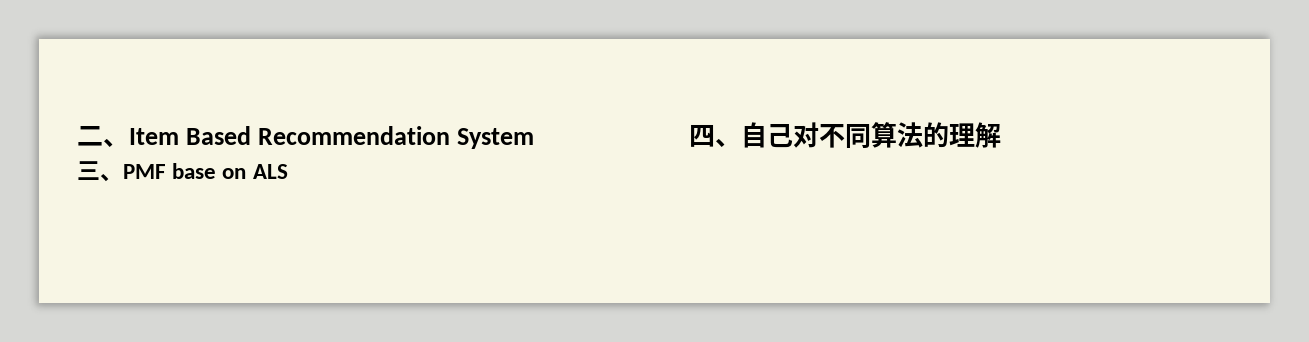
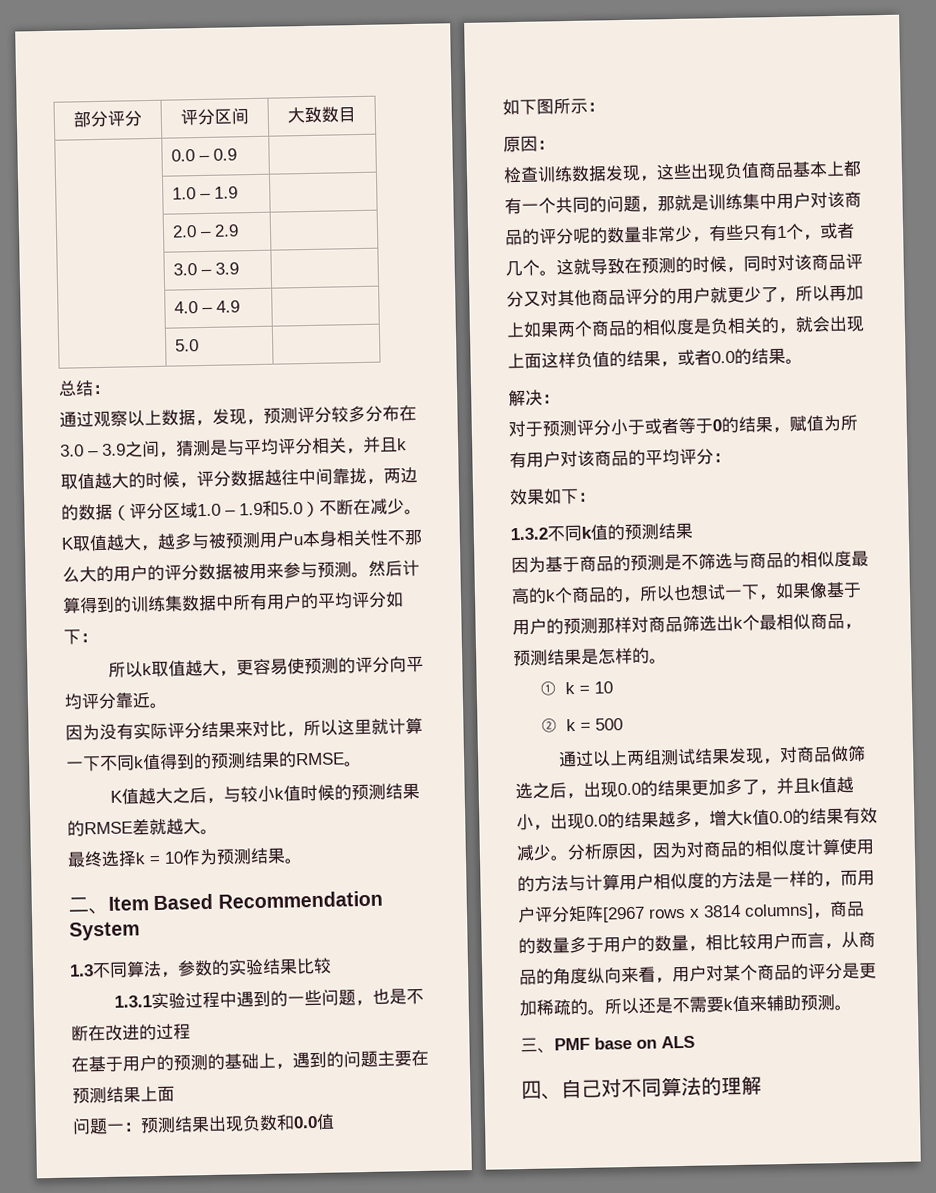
+ 部分评分 | 评分区间 | 大致数目
+ | 0.0 – 0.9 |
+ | 1.0 – 1.9 |
+ | 2.0 – 2.9 |
+ | 3.0 – 3.9 |
+ | 4.0 – 4.9 |
+ | 5.0 |
+ 总结：
+ 通过观察以上数据，发现，预测评分较多分布在3.0 – 3.9之间，猜测是与平均评分相关，并且k取值越大的时候，评分数据越往中间靠拢，两边的数据（评分区域1.0 – 1.9和5.0）不断在减少。K取值越大，越多与被预测用户u本身相关性不那么大的用户的评分数据被用来参与预测。然后计算得到的训练集数据中所有用户的平均评分如下：
+ 所以k取值越大，更容易使预测的评分向平均评分靠近。
+ 因为没有实际评分结果来对比，所以这里就计算一下不同k值得到的预测结果的RMSE。
+ K值越大之后，与较小k值时候的预测结果的RMSE差就越大。
+ 最终选择k = 10作为预测结果。
+ 1.3不同算法，参数的实验结果比较
+ 1.3.1实验过程中遇到的一些问题，也是不断在改进的过程
+ 在基于用户的预测的基础上，遇到的问题主要在预测结果上面
+ 问题一：预测结果出现负数和0.0值
+ 如下图所示：
+ 原因：
+ 检查训练数据发现，这些出现负值商品基本上都有一个共同的问题，那就是训练集中用户对该商品的评分呢的数量非常少，有些只有1个，或者几个。这就导致在预测的时候，同时对该商品评分又对其他商品评分的用户就更少了，所以再加上如果两个商品的相似度是负相关的，就会出现上面这样负值的结果，或者0.0的结果。
+ 解决：
+ 对于预测评分小于或者等于0的结果，赋值为所有用户对该商品的平均评分：
+ 效果如下：
+ 1.3.2不同k值的预测结果
+ 因为基于商品的预测是不筛选与商品的相似度最高的k个商品的，所以也想试一下，如果像基于用户的预测那样对商品筛选出k个最相似商品，预测结果是怎样的。
+ ① k = 10
+ ② k = 500
+ 通过以上两组测试结果发现，对商品做筛选之后，出现0.0的结果更加多了，并且k值越小，出现0.0的结果越多，增大k值0.0的结果有效减少。分析原因，因为对商品的相似度计算使用的方法与计算用户相似度的方法是一样的，而用户评分矩阵[2967 rows x 3814 columns]，商品的数量多于用户的数量，相比较用户而言，从商品的角度纵向来看，用户对某个商品的评分是更加稀疏的。所以还是不需要k值来辅助预测。

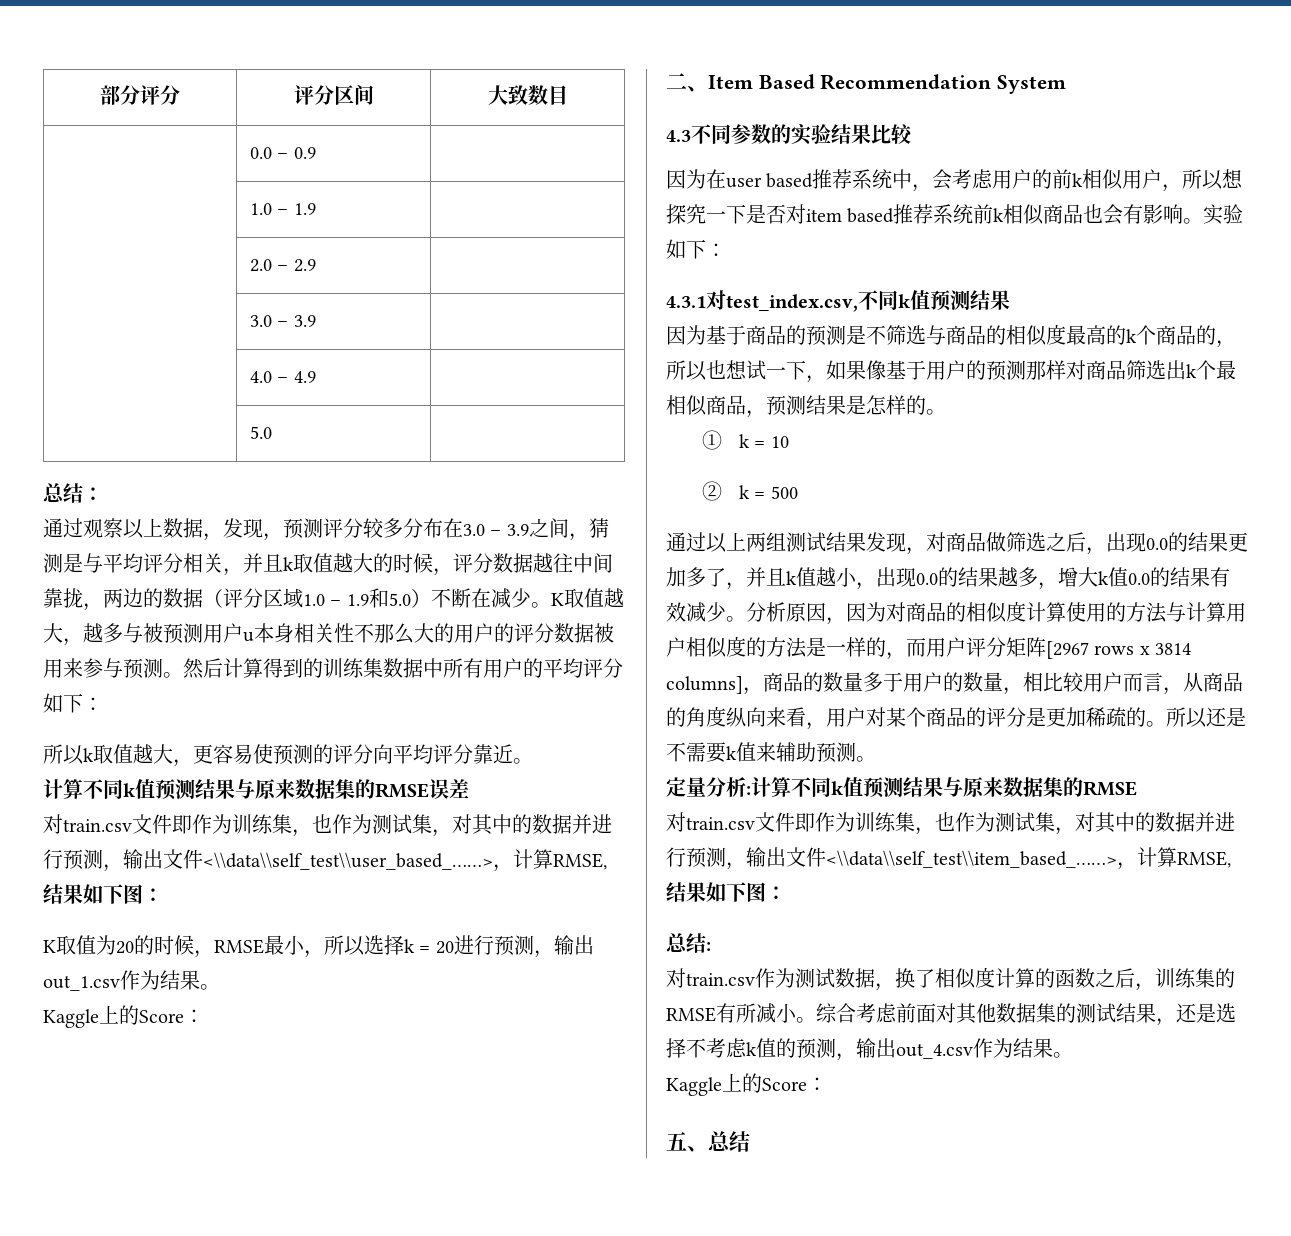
- 因为没有实际评分结果来对比，所以这里就计算一下不同k值得到的预测结果的RMSE。
- K值越大之后，与较小k值时候的预测结果的RMSE差就越大。
- 最终选择k = 10作为预测结果。
+ 计算不同k值预测结果与原来数据集的RMSE误差
+ 对train.csv文件即作为训练集，也作为测试集，对其中的数据并进行预测，输出文件<\\data\\self_test\\user_based_……>，计算RMSE,结果如下图：
+ K取值为20的时候，RMSE最小，所以选择k = 20进行预测，输出out_1.csv作为结果。
+ Kaggle上的Score：
- 1.3不同算法，参数的实验结果比较
+ 4.3不同参数的实验结果比较
- 1.3.1实验过程中遇到的一些问题，也是不断在改进的过程
- 在基于用户的预测的基础上，遇到的问题主要在预测结果上面
- 问题一：预测结果出现负数和0.0值
- 如下图所示：
- 原因：
- 检查训练数据发现，这些出现负值商品基本上都有一个共同的问题，那就是训练集中用户对该商品的评分呢的数量非常少，有些只有1个，或者几个。这就导致在预测的时候，同时对该商品评分又对其他商品评分的用户就更少了，所以再加上如果两个商品的相似度是负相关的，就会出现上面这样负值的结果，或者0.0的结果。
- 解决：
- 对于预测评分小于或者等于0的结果，赋值为所有用户对该商品的平均评分：
- 效果如下：
- 1.3.2不同k值的预测结果
+ 因为在user based推荐系统中，会考虑用户的前k相似用户，所以想探究一下是否对item based推荐系统前k相似商品也会有影响。实验如下：
+ 4.3.1对test_index.csv,不同k值预测结果
- 三、PMF base on ALS
- 四、自己对不同算法的理解
+ 定量分析:计算不同k值预测结果与原来数据集的RMSE
+ 对train.csv文件即作为训练集，也作为测试集，对其中的数据并进行预测，输出文件<\\data\\self_test\\item_based_……>，计算RMSE,结果如下图：
+ 总结:
+ 对train.csv作为测试数据，换了相似度计算的函数之后，训练集的RMSE有所减小。综合考虑前面对其他数据集的测试结果，还是选择不考虑k值的预测，输出out_4.csv作为结果。
+ Kaggle上的Score：
+ 五、总结

